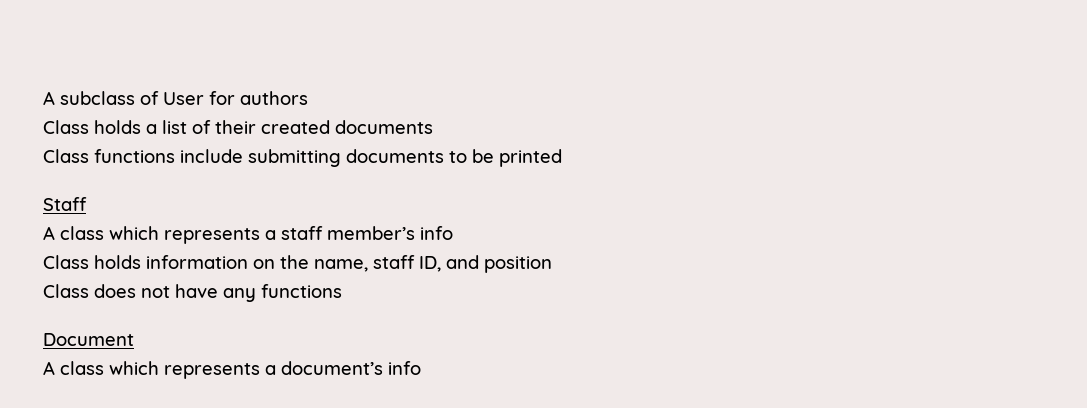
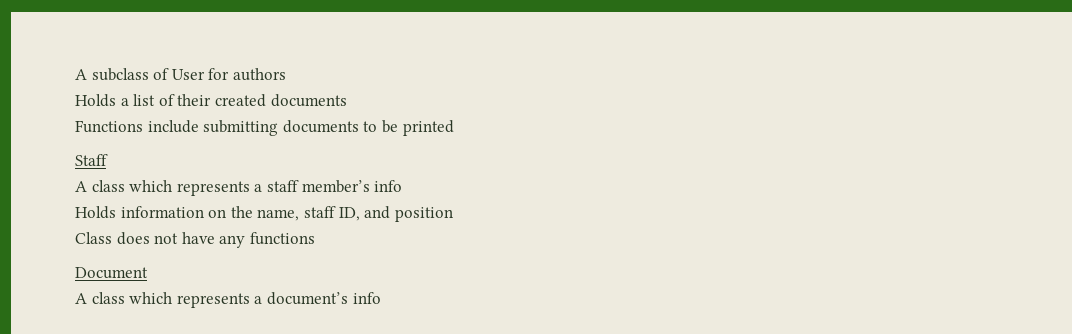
- Class holds a list of their created documents
+ Holds a list of their created documents
- Class functions include submitting documents to be printed
+ Functions include submitting documents to be printed
- Class holds information on the name, staff ID, and position
+ Holds information on the name, staff ID, and position

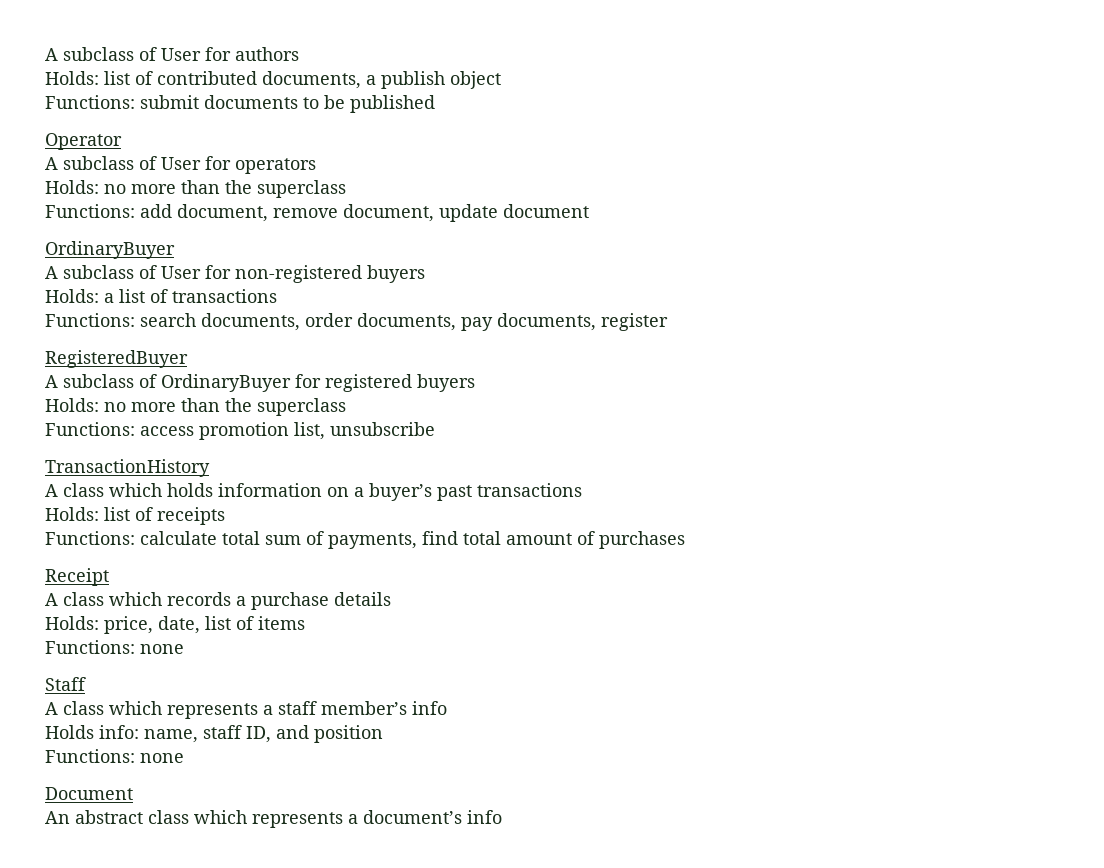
- Holds a list of their created documents
- Functions include submitting documents to be printed
+ Holds: list of contributed documents, a publish object
+ Functions: submit documents to be published
+ Operator
+ A subclass of User for operators
+ Holds: no more than the superclass
+ Functions: add document, remove document, update document
+ OrdinaryBuyer
+ A subclass of User for non-registered buyers
+ Holds: a list of transactions
+ Functions: search documents, order documents, pay documents, register
+ RegisteredBuyer
+ A subclass of OrdinaryBuyer for registered buyers
+ Holds: no more than the superclass
+ Functions: access promotion list, unsubscribe
+ TransactionHistory
+ A class which holds information on a buyer’s past transactions
+ Holds: list of receipts
+ Functions: calculate total sum of payments, find total amount of purchases
+ Receipt
+ A class which records a purchase details
+ Holds: price, date, list of items
+ Functions: none
- Holds information on the name, staff ID, and position
- Class does not have any functions
+ Holds info: name, staff ID, and position
+ Functions: none
- A class which represents a document’s info
+ An abstract class which represents a document’s info

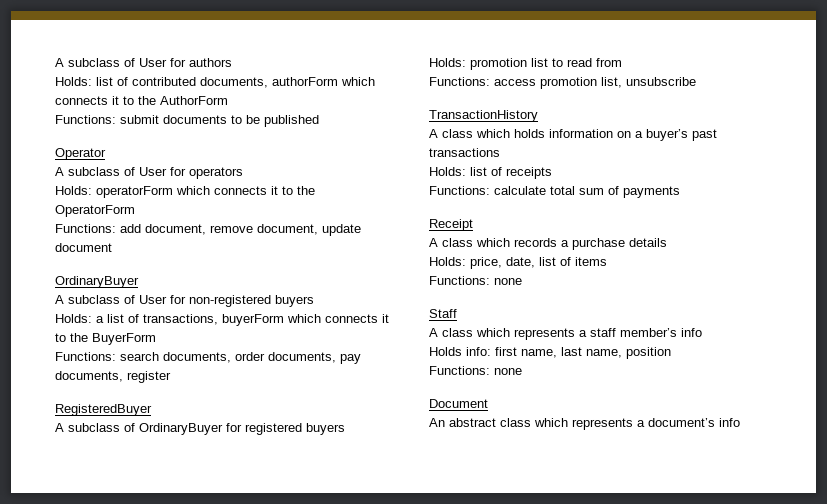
- Holds: list of contributed documents, a publish object
+ Holds: list of contributed documents, authorForm which connects it to the AuthorForm
  A subclass of User for operators
- Holds: no more than the superclass
+ Holds: operatorForm which connects it to the OperatorForm
- Holds: a list of transactions
+ Holds: a list of transactions, buyerForm which connects it to the BuyerForm
  A subclass of OrdinaryBuyer for registered buyers
- Holds: no more than the superclass
+ Holds: promotion list to read from
- Functions: calculate total sum of payments, find total amount of purchases
+ Functions: calculate total sum of payments
- Holds info: name, staff ID, and position
+ Holds info: first name, last name, position

